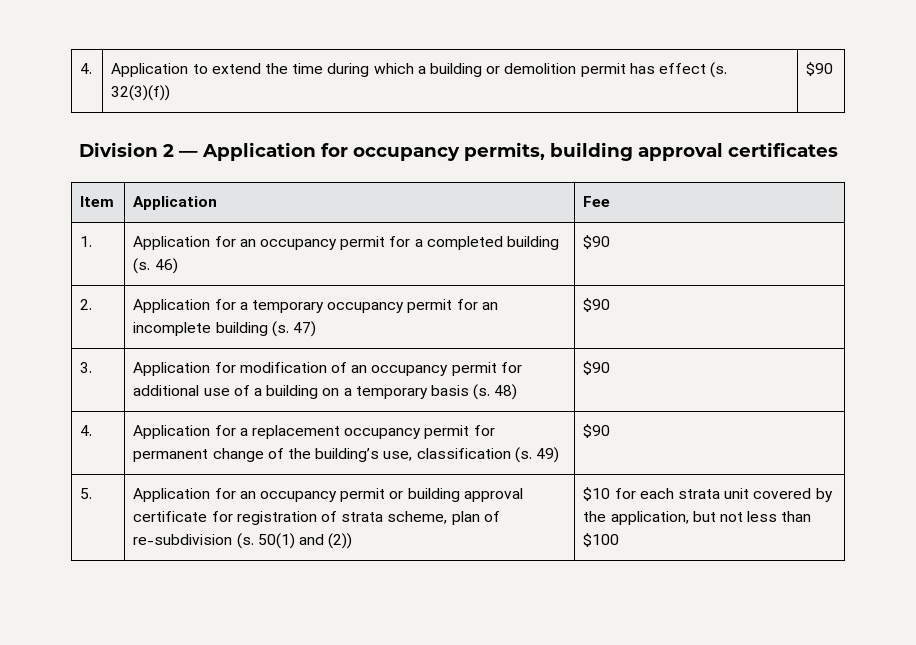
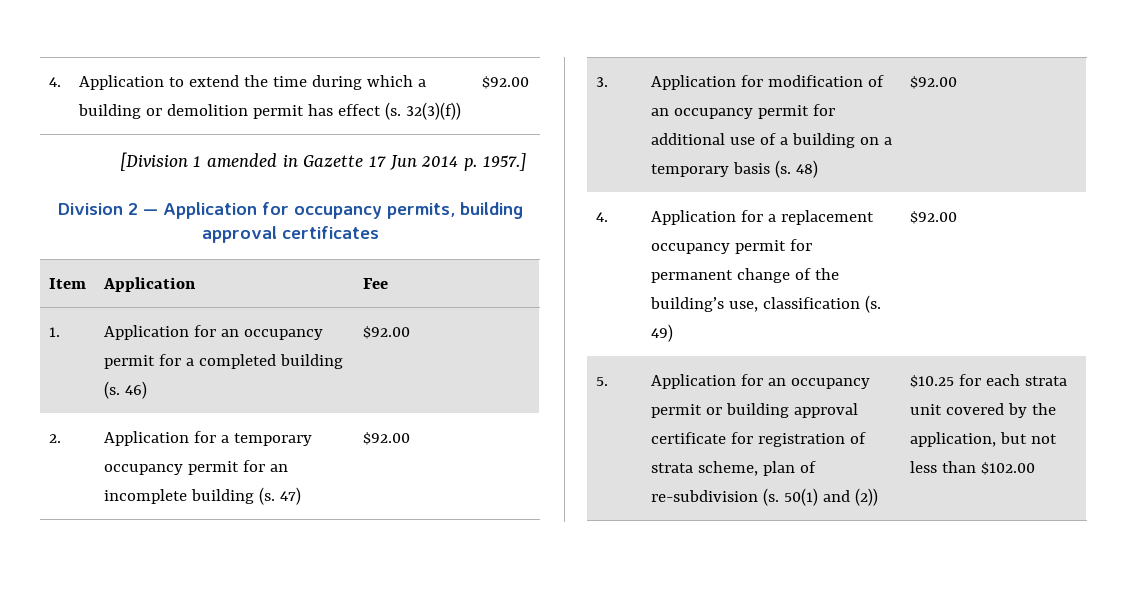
- 4. | Application to extend the time during which a building or demolition permit has effect (s. 32(3)(f)) | $90
+ 4. | Application to extend the time during which a building or demolition permit has effect (s. 32(3)(f)) | $92.00
+ [Division 1 amended in Gazette 17 Jun 2014 p. 1957.]
- 1. | Application for an occupancy permit for a completed building (s. 46) | $90
+ 1. | Application for an occupancy permit for a completed building (s. 46) | $92.00
- 2. | Application for a temporary occupancy permit for an incomplete building (s. 47) | $90
+ 2. | Application for a temporary occupancy permit for an incomplete building (s. 47) | $92.00
- 3. | Application for modification of an occupancy permit for additional use of a building on a temporary basis (s. 48) | $90
+ 3. | Application for modification of an occupancy permit for additional use of a building on a temporary basis (s. 48) | $92.00
- 4. | Application for a replacement occupancy permit for permanent change of the building’s use, classification (s. 49) | $90
+ 4. | Application for a replacement occupancy permit for permanent change of the building’s use, classification (s. 49) | $92.00
- 5. | Application for an occupancy permit or building approval certificate for registration of strata scheme, plan of re-subdivision (s. 50(1) and (2)) | $10 for each strata unit covered by the application, but not less than $100
+ 5. | Application for an occupancy permit or building approval certificate for registration of strata scheme, plan of re-subdivision (s. 50(1) and (2)) | $10.25 for each strata unit covered by the application, but not less than $102.00

